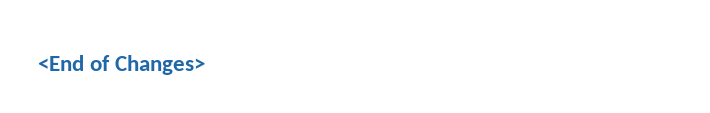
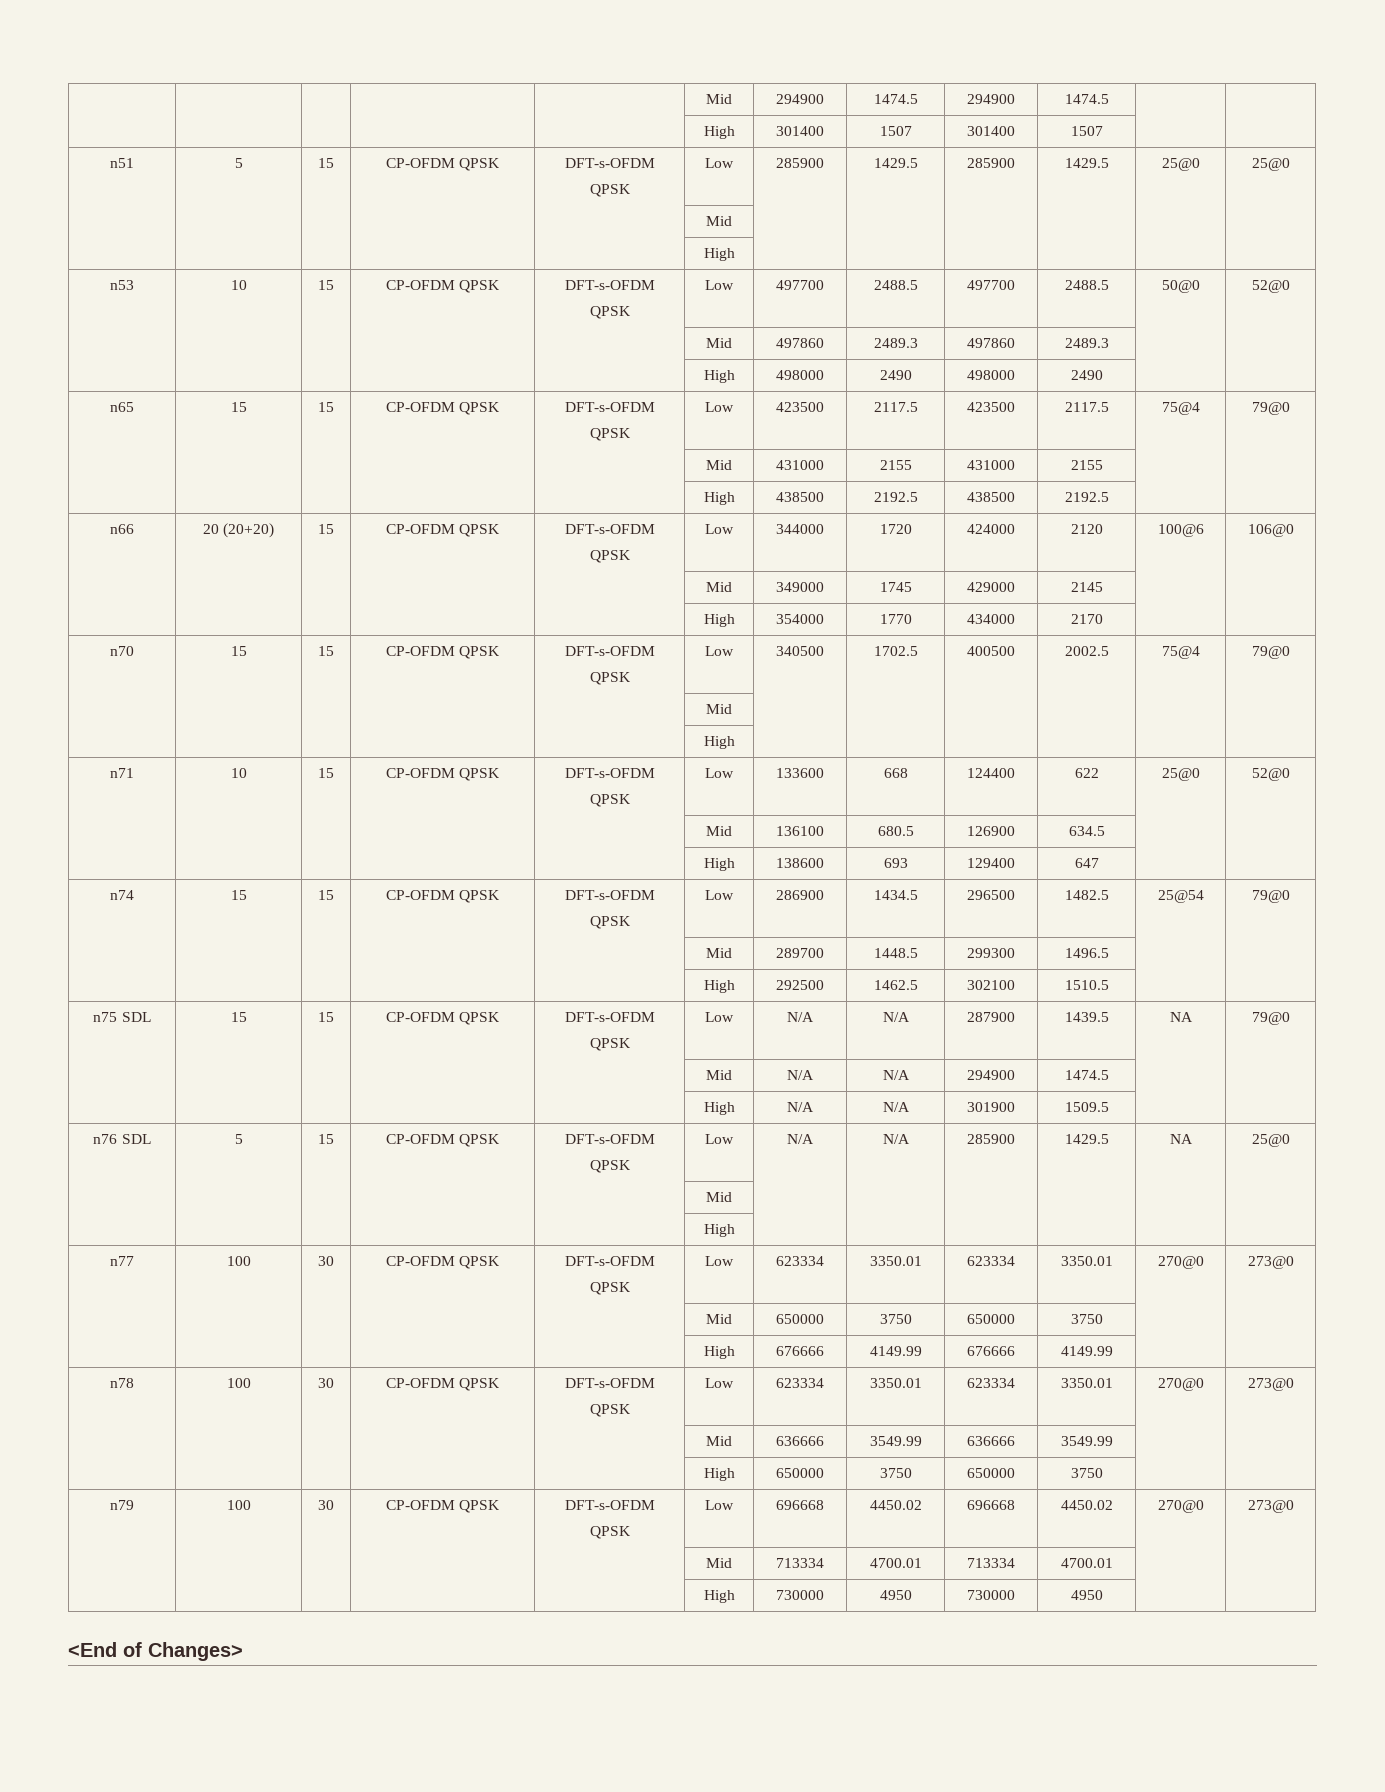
+ | | | | | Mid | 294900 | 1474.5 | 294900 | 1474.5 | |
+ | | | | | High | 301400 | 1507 | 301400 | 1507 | |
+ n51 | 5 | 15 | CP-OFDM QPSK | DFT-s-OFDM
+ QPSK | Low | 285900 | 1429.5 | 285900 | 1429.5 | 25@0 | 25@0
+ | | | | | Mid | | | | | |
+ | | | | | High | | | | | |
+ n53 | 10 | 15 | CP-OFDM QPSK | DFT-s-OFDM
+ QPSK | Low | 497700 | 2488.5 | 497700 | 2488.5 | 50@0 | 52@0
+ | | | | | Mid | 497860 | 2489.3 | 497860 | 2489.3 | |
+ | | | | | High | 498000 | 2490 | 498000 | 2490 | |
+ n65 | 15 | 15 | CP-OFDM QPSK | DFT-s-OFDM
+ QPSK | Low | 423500 | 2117.5 | 423500 | 2117.5 | 75@4 | 79@0
+ | | | | | Mid | 431000 | 2155 | 431000 | 2155 | |
+ | | | | | High | 438500 | 2192.5 | 438500 | 2192.5 | |
+ n66 | 20 (20+20) | 15 | CP-OFDM QPSK | DFT-s-OFDM
+ QPSK | Low | 344000 | 1720 | 424000 | 2120 | 100@6 | 106@0
+ | | | | | Mid | 349000 | 1745 | 429000 | 2145 | |
+ | | | | | High | 354000 | 1770 | 434000 | 2170 | |
+ n70 | 15 | 15 | CP-OFDM QPSK | DFT-s-OFDM
+ QPSK | Low | 340500 | 1702.5 | 400500 | 2002.5 | 75@4 | 79@0
+ | | | | | Mid | | | | | |
+ | | | | | High | | | | | |
+ n71 | 10 | 15 | CP-OFDM QPSK | DFT-s-OFDM
+ QPSK | Low | 133600 | 668 | 124400 | 622 | 25@0 | 52@0
+ | | | | | Mid | 136100 | 680.5 | 126900 | 634.5 | |
+ | | | | | High | 138600 | 693 | 129400 | 647 | |
+ n74 | 15 | 15 | CP-OFDM QPSK | DFT-s-OFDM
+ QPSK | Low | 286900 | 1434.5 | 296500 | 1482.5 | 25@54 | 79@0
+ | | | | | Mid | 289700 | 1448.5 | 299300 | 1496.5 | |
+ | | | | | High | 292500 | 1462.5 | 302100 | 1510.5 | |
+ n75 SDL | 15 | 15 | CP-OFDM QPSK | DFT-s-OFDM
+ QPSK | Low | N/A | N/A | 287900 | 1439.5 | NA | 79@0
+ | | | | | Mid | N/A | N/A | 294900 | 1474.5 | |
+ | | | | | High | N/A | N/A | 301900 | 1509.5 | |
+ n76 SDL | 5 | 15 | CP-OFDM QPSK | DFT-s-OFDM
+ QPSK | Low | N/A | N/A | 285900 | 1429.5 | NA | 25@0
+ | | | | | Mid | | | | | |
+ | | | | | High | | | | | |
+ n77 | 100 | 30 | CP-OFDM QPSK | DFT-s-OFDM
+ QPSK | Low | 623334 | 3350.01 | 623334 | 3350.01 | 270@0 | 273@0
+ | | | | | Mid | 650000 | 3750 | 650000 | 3750 | |
+ | | | | | High | 676666 | 4149.99 | 676666 | 4149.99 | |
+ n78 | 100 | 30 | CP-OFDM QPSK | DFT-s-OFDM
+ QPSK | Low | 623334 | 3350.01 | 623334 | 3350.01 | 270@0 | 273@0
+ | | | | | Mid | 636666 | 3549.99 | 636666 | 3549.99 | |
+ | | | | | High | 650000 | 3750 | 650000 | 3750 | |
+ n79 | 100 | 30 | CP-OFDM QPSK | DFT-s-OFDM
+ QPSK | Low | 696668 | 4450.02 | 696668 | 4450.02 | 270@0 | 273@0
+ | | | | | Mid | 713334 | 4700.01 | 713334 | 4700.01 | |
+ | | | | | High | 730000 | 4950 | 730000 | 4950 | |

